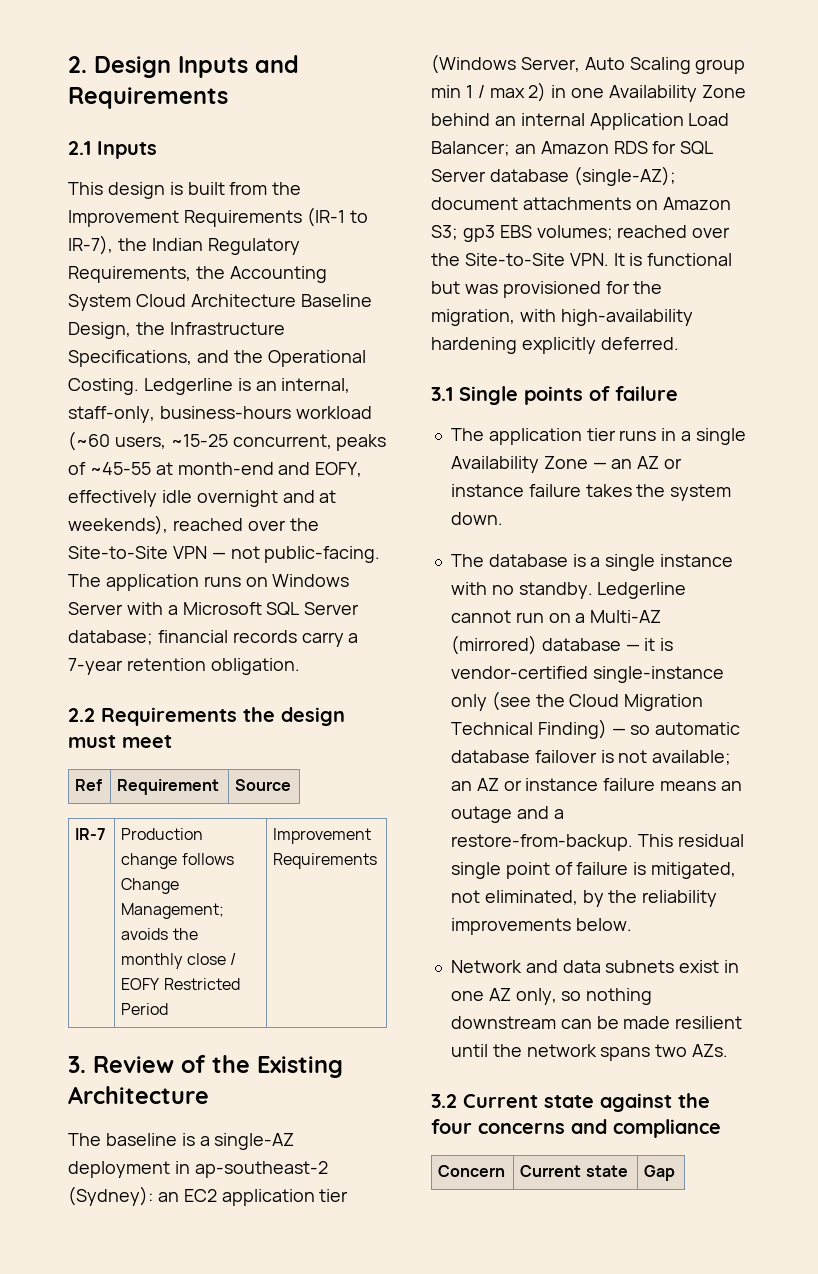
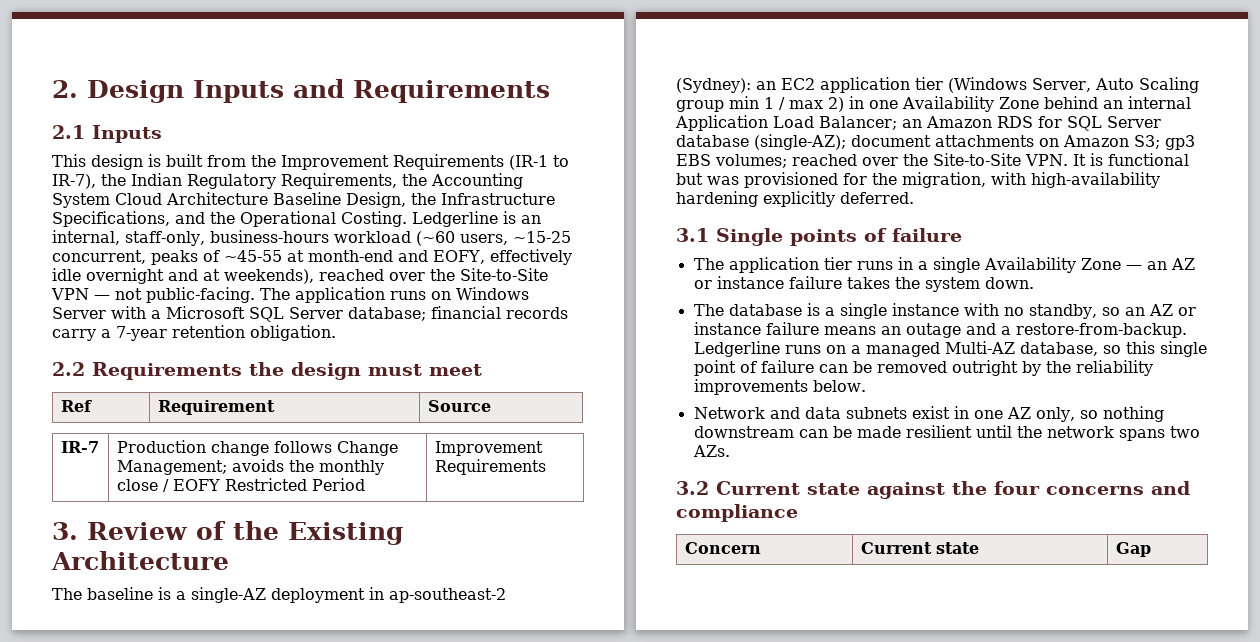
- The database is a single instance with no standby. Ledgerline cannot run on a Multi-AZ (mirrored) database — it is vendor-certified single-instance only (see the Cloud Migration Technical Finding) — so automatic database failover is not available; an AZ or instance failure means an outage and a restore-from-backup.
+ The database is a single instance with no standby, so an AZ or instance failure means an outage and a restore-from-backup.
- This residual single point of failure is mitigated, not eliminated, by the reliability improvements below.
+ Ledgerline runs on a managed Multi-AZ database, so this single point of failure can be removed outright by the reliability improvements below.

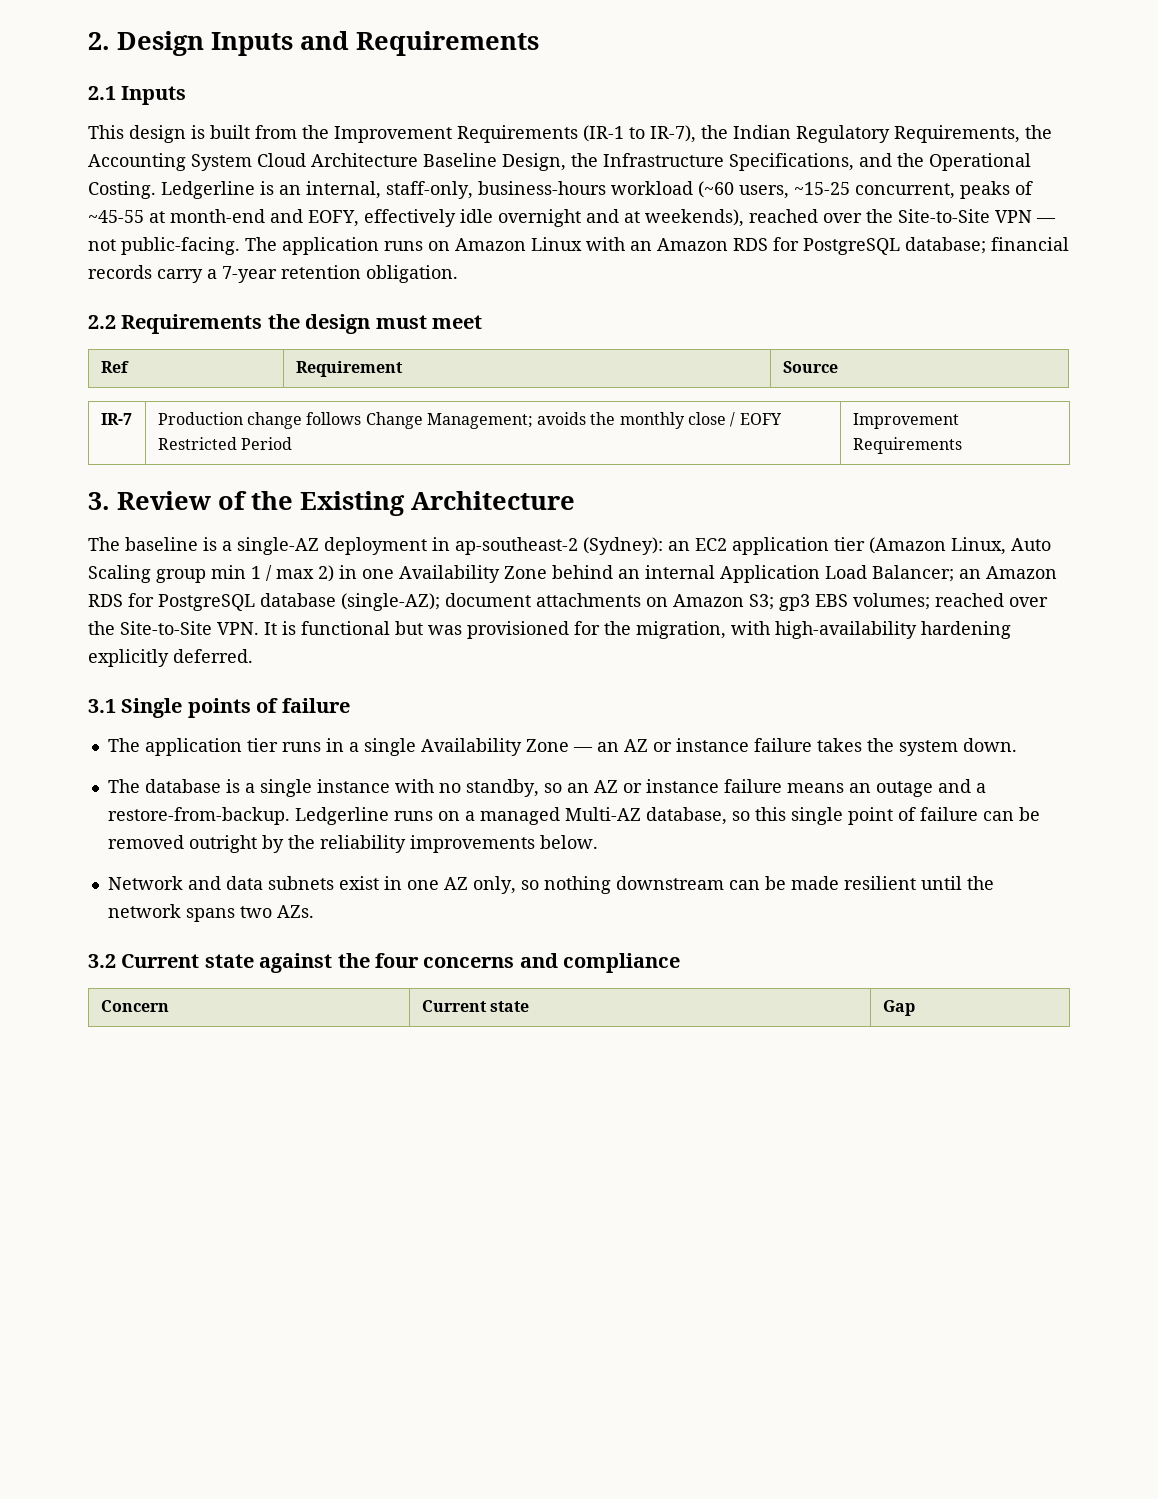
- The application runs on Windows Server with a Microsoft SQL Server database; financial records carry a 7-year retention obligation.
+ The application runs on Amazon Linux with an Amazon RDS for PostgreSQL database; financial records carry a 7-year retention obligation.
- an EC2 application tier (Windows Server, Auto Scaling group min 1 / max 2) in one Availability Zone behind an internal Application Load Balancer;
+ an EC2 application tier (Amazon Linux, Auto Scaling group min 1 / max 2) in one Availability Zone behind an internal Application Load Balancer;
- an Amazon RDS for SQL Server database (single-AZ);
+ an Amazon RDS for PostgreSQL database (single-AZ);

